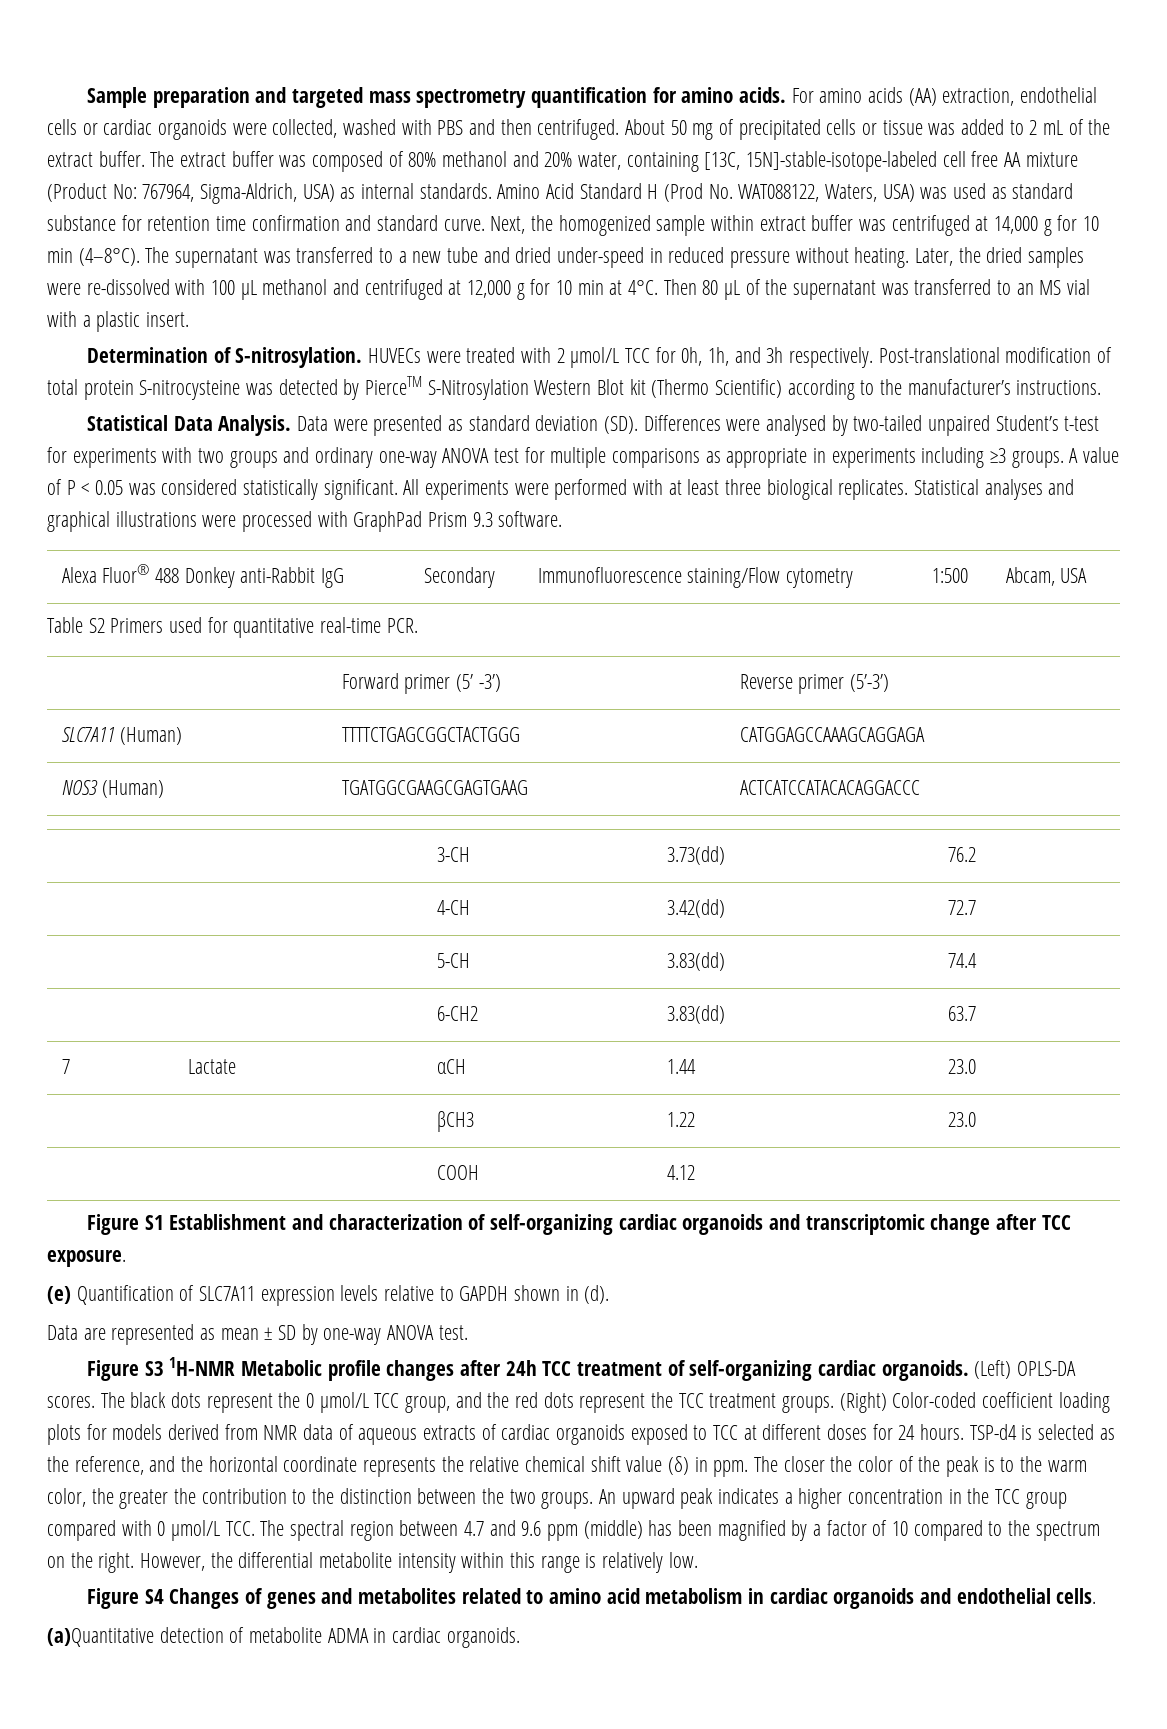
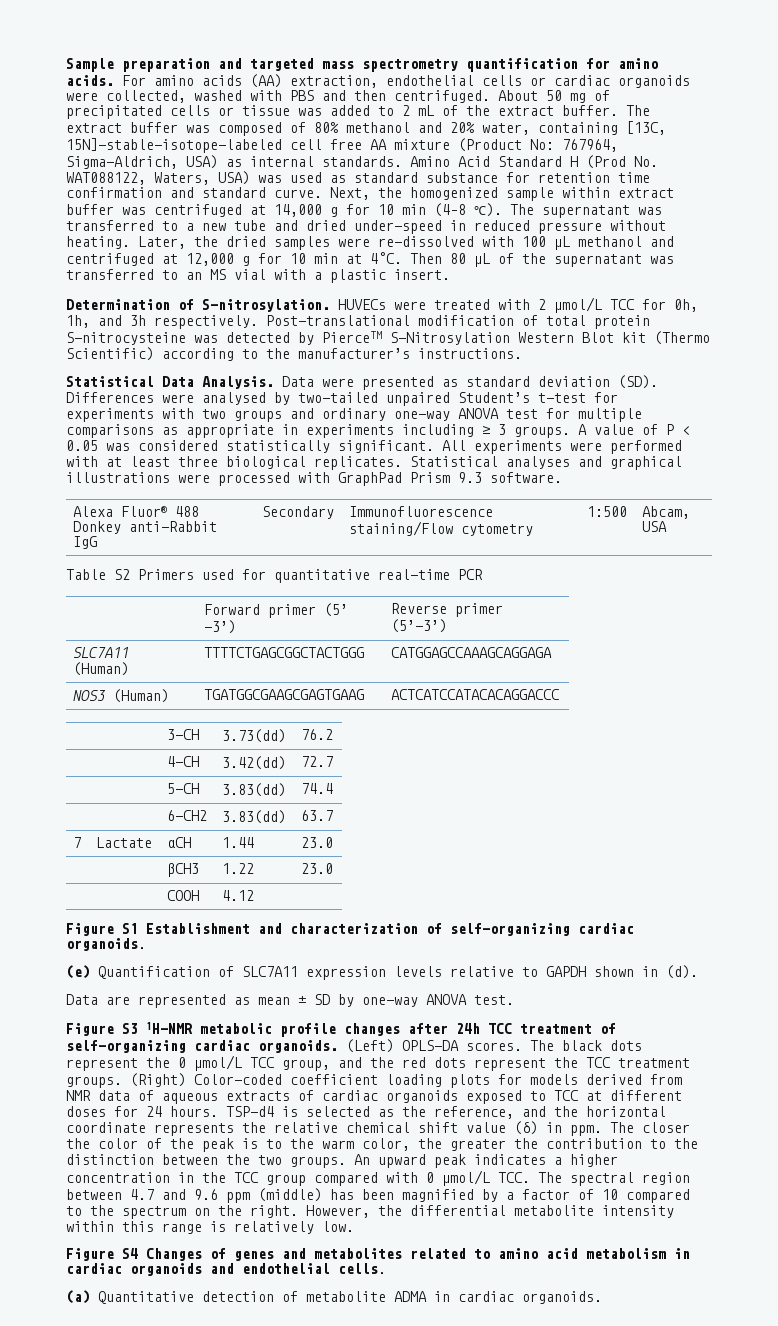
- Next, the homogenized sample within extract buffer was centrifuged at 14,000 g for 10 min (4–8°C).
+ Next, the homogenized sample within extract buffer was centrifuged at 14,000 g for 10 min (4–8 ℃).
- Data were presented as standard deviation (SD). Differences were analysed by two-tailed unpaired Student’s t-test for experiments with two groups and ordinary one-way ANOVA test for multiple comparisons as appropriate in experiments including ≥3 groups.
+ Data were presented as standard deviation (SD). Differences were analysed by two-tailed unpaired Student’s t-test for experiments with two groups and ordinary one-way ANOVA test for multiple comparisons as appropriate in experiments including ≥ 3 groups.
- Table S2 Primers used for quantitative real-time PCR.
+ Table S2 Primers used for quantitative real-time PCR
- Figure S1 Establishment and characterization of self-organizing cardiac organoids and transcriptomic change after TCC exposure.
+ Figure S1 Establishment and characterization of self-organizing cardiac organoids.
- Figure S3 1H-NMR Metabolic profile changes after 24h TCC treatment of self-organizing cardiac organoids.
+ Figure S3 1H-NMR metabolic profile changes after 24h TCC treatment of self-organizing cardiac organoids.
- (a)Quantitative detection of metabolite ADMA in cardiac organoids.
+ (a) Quantitative detection of metabolite ADMA in cardiac organoids.

